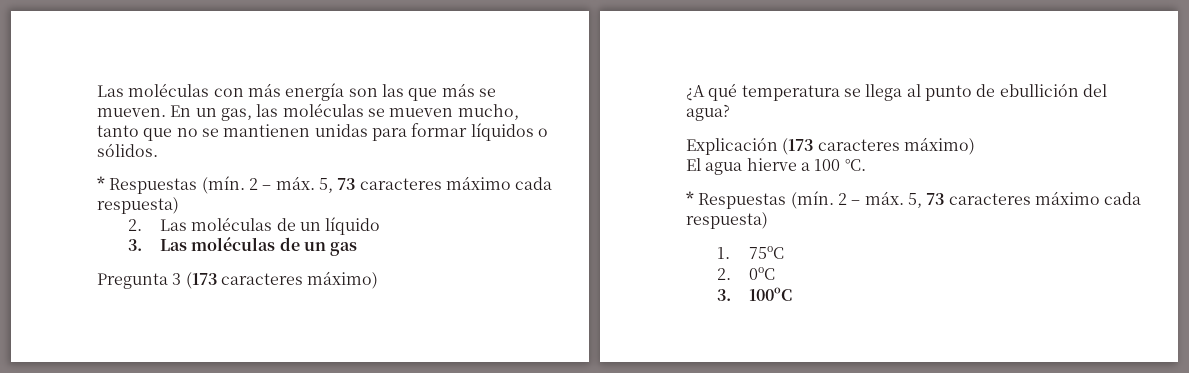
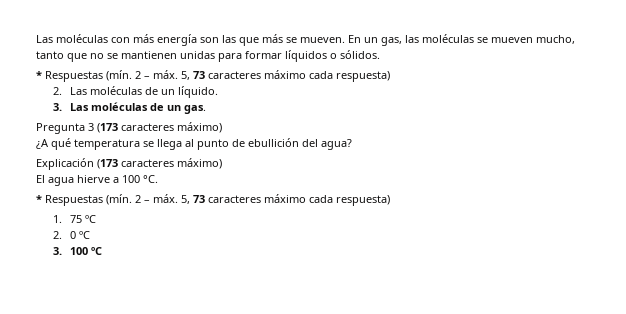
- 2. Las moléculas de un líquido
+ 2. Las moléculas de un líquido.
- 3. Las moléculas de un gas
+ 3. Las moléculas de un gas.
- 1. 75ºC
- 2. 0ºC
- 3. 100ºC
+ 1. 75 ºC
+ 2. 0 ºC
+ 3. 100 ºC

